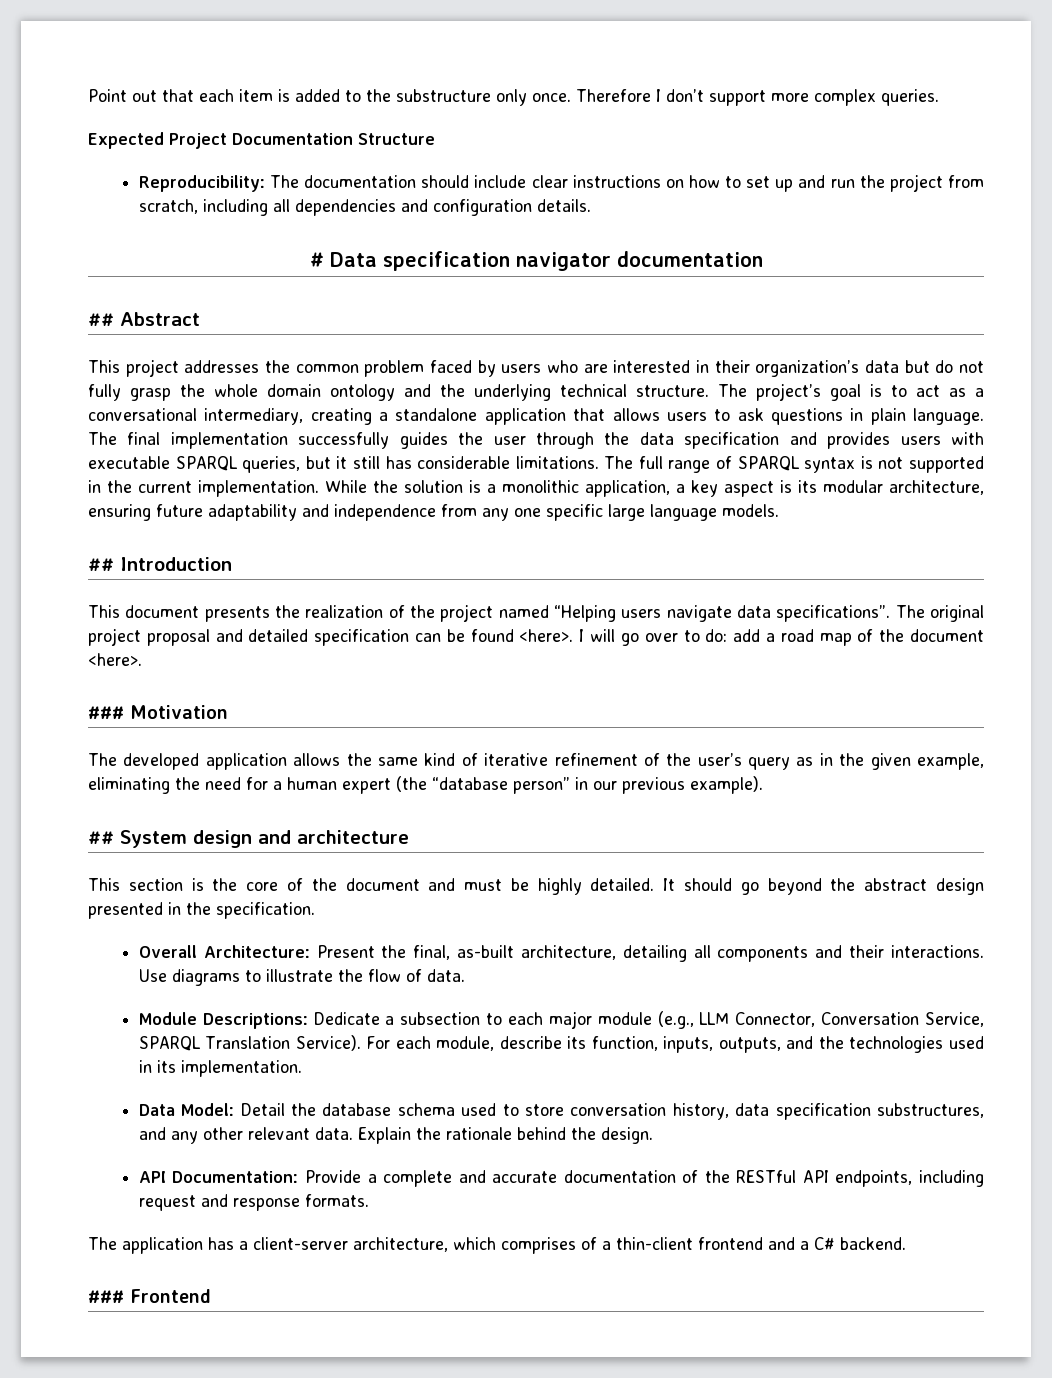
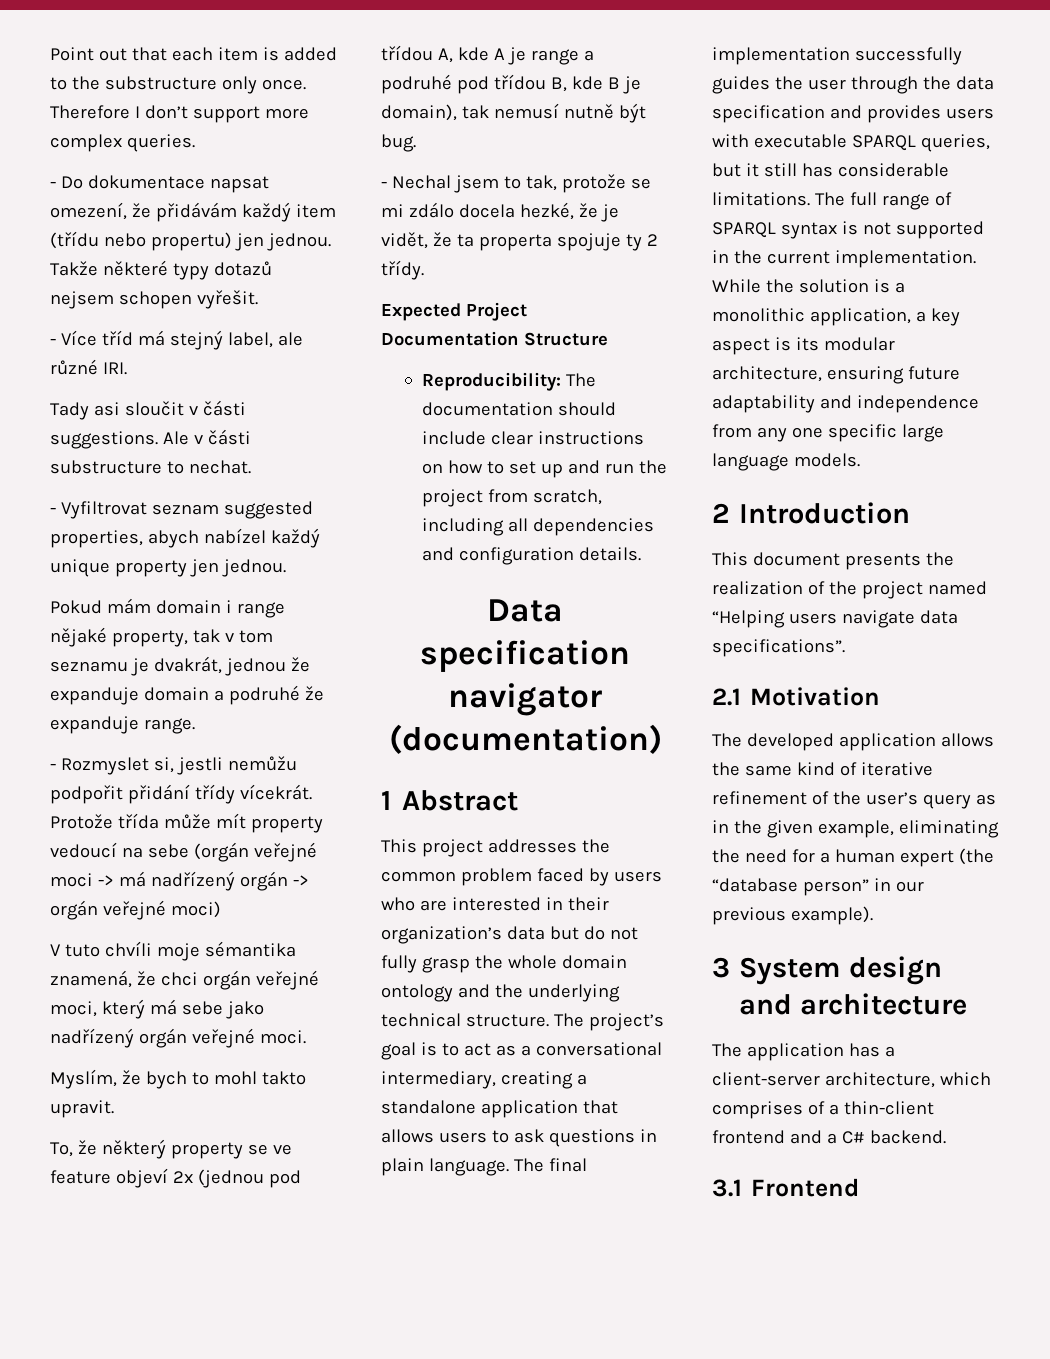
+ - Do dokumentace napsat omezení, že přidávám každý item (třídu nebo propertu) jen jednou. Takže některé typy dotazů nejsem schopen vyřešit.
+ - Více tříd má stejný label, ale různé IRI.
+ Tady asi sloučit v části suggestions. Ale v části substructure to nechat.
+ - Vyfiltrovat seznam suggested properties, abych nabízel každý unique property jen jednou.
+ Pokud mám domain i range nějaké property, tak v tom seznamu je dvakrát, jednou že expanduje domain a podruhé že expanduje range.
+ - Rozmyslet si, jestli nemůžu podpořit přidání třídy vícekrát. Protože třída může mít property vedoucí na sebe (orgán veřejné moci -> má nadřízený orgán -> orgán veřejné moci)
+ V tuto chvíli moje sémantika znamená, že chci orgán veřejné moci, který má sebe jako nadřízený orgán veřejné moci.
+ Myslím, že bych to mohl takto upravit.
+ To, že některý property se ve feature objeví 2x (jednou pod třídou A, kde A je range a podruhé pod třídou B, kde B je domain), tak nemusí nutně být bug.
+ - Nechal jsem to tak, protože se mi zdálo docela hezké, že je vidět, že ta properta spojuje ty 2 třídy.
- # Data specification navigator documentation
- ## Abstract
+ Data specification navigator (documentation)
+ 1 Abstract
- ## Introduction
+ 2 Introduction
- This document presents the realization of the project named “Helping users navigate data specifications”. The original project proposal and detailed specification can be found <here>. I will go over to do: add a road map of the document <here>.
- ### Motivation
+ This document presents the realization of the project named “Helping users navigate data specifications”.
+ 2.1 Motivation
- ## System design and architecture
+ 3 System design and architecture
- This section is the core of the document and must be highly detailed. It should go beyond the abstract design presented in the specification.
- Overall Architecture: Present the final, as-built architecture, detailing all components and their interactions. Use diagrams to illustrate the flow of data.
- Module Descriptions: Dedicate a subsection to each major module (e.g., LLM Connector, Conversation Service, SPARQL Translation Service). For each module, describe its function, inputs, outputs, and the technologies used in its implementation.
- Data Model: Detail the database schema used to store conversation history, data specification substructures, and any other relevant data. Explain the rationale behind the design.
- API Documentation: Provide a complete and accurate documentation of the RESTful API endpoints, including request and response formats.
- ### Frontend
+ 3.1 Frontend

